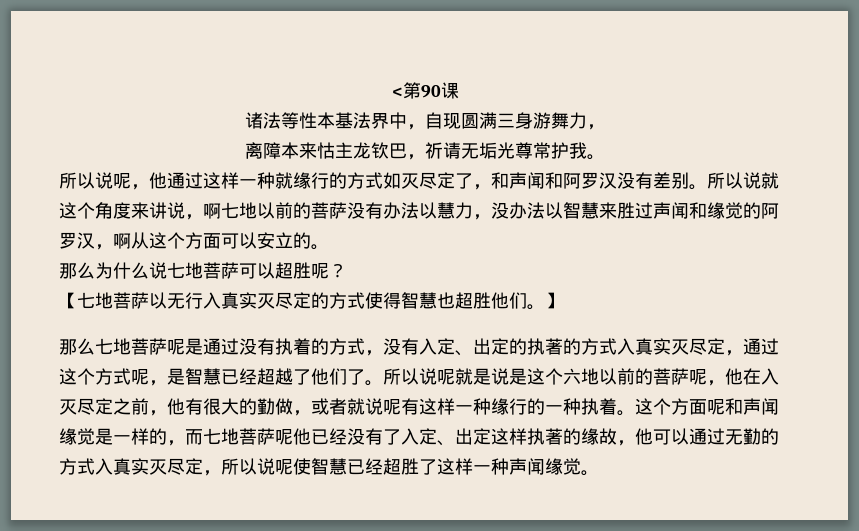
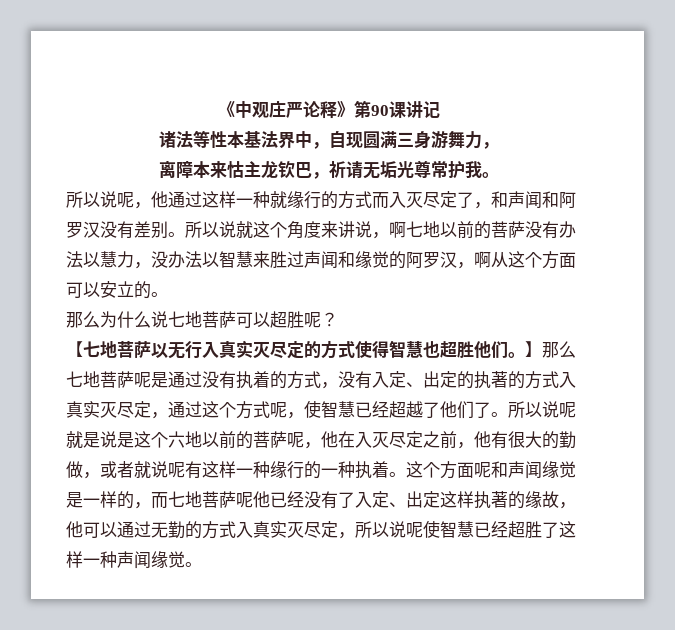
- <第90课
+ 《中观庄严论释》第90课讲记
- 所以说呢，他通过这样一种就缘行的方式如灭尽定了，和声闻和阿罗汉没有差别。
+ 所以说呢，他通过这样一种就缘行的方式而入灭尽定了，和声闻和阿罗汉没有差别。
- 】
- 那么七地菩萨呢是通过没有执着的方式，没有入定、出定的执著的方式入真实灭尽定，通过这个方式呢，是智慧已经超越了他们了。
+ 】那么七地菩萨呢是通过没有执着的方式，没有入定、出定的执著的方式入真实灭尽定，通过这个方式呢，使智慧已经超越了他们了。

